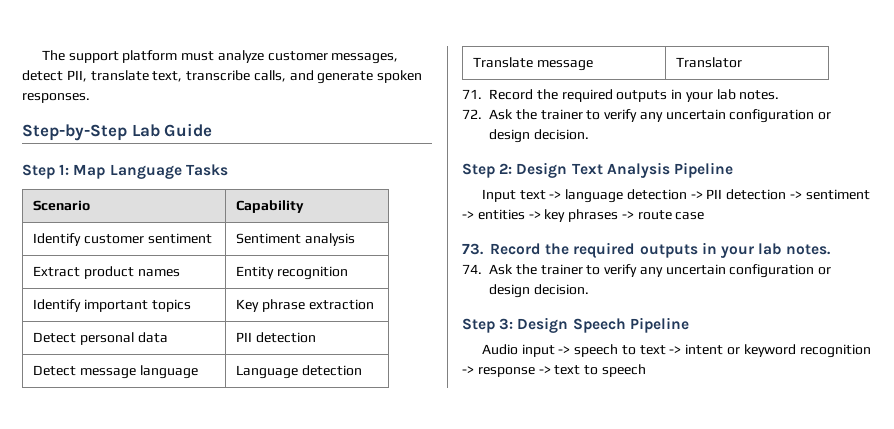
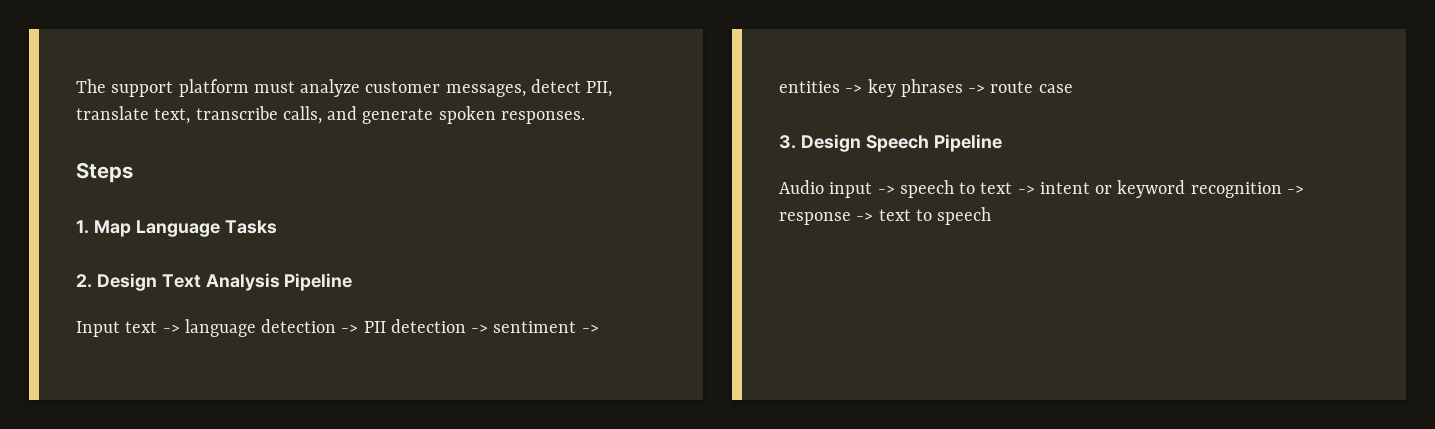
- Step-by-Step Lab Guide
- Step 1: Map Language Tasks
- Scenario | Capability
- Identify customer sentiment | Sentiment analysis
- Extract product names | Entity recognition
- Identify important topics | Key phrase extraction
- Detect personal data | PII detection
- Detect message language | Language detection
- Translate message | Translator
- 71. Record the required outputs in your lab notes.
- 72. Ask the trainer to verify any uncertain configuration or design decision.
- Step 2: Design Text Analysis Pipeline
+ Steps
+ 1. Map Language Tasks
+ 2. Design Text Analysis Pipeline
- 73. Record the required outputs in your lab notes.
- 74. Ask the trainer to verify any uncertain configuration or design decision.
- Step 3: Design Speech Pipeline
+ 3. Design Speech Pipeline

